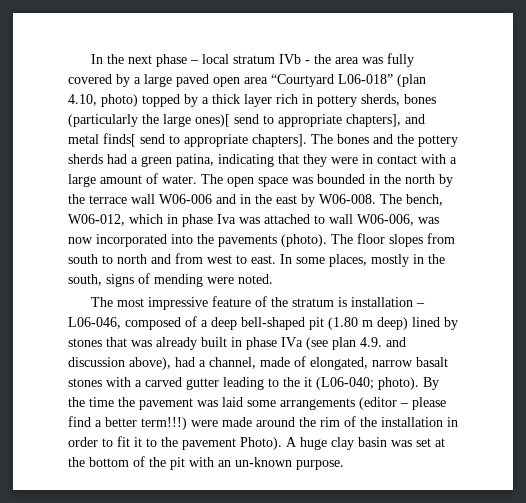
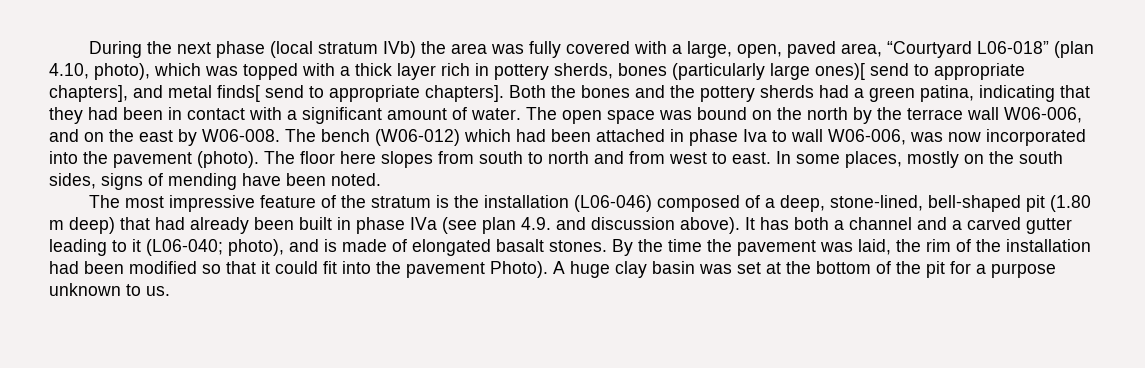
- In the next phase – local stratum IVb - the area was fully covered by a large paved open area “Courtyard L06-018” (plan 4.10, photo) topped by a thick layer rich in pottery sherds, bones (particularly the large ones)[ send to appropriate chapters], and metal finds[ send to appropriate chapters].
+ During the next phase (local stratum IVb) the area was fully covered with a large, open, paved area, “Courtyard L06-018” (plan 4.10, photo), which was topped with a thick layer rich in pottery sherds, bones (particularly large ones)[ send to appropriate chapters], and metal finds[ send to appropriate chapters].
- The bones and the pottery sherds had a green patina, indicating that they were in contact with a large amount of water.
+ Both the bones and the pottery sherds had a green patina, indicating that they had been in contact with a significant amount of water.
- The open space was bounded in the north by the terrace wall W06-006 and in the east by W06-008.
+ The open space was bound on the north by the terrace wall W06-006, and on the east by W06-008.
- The bench, W06-012, which in phase Iva was attached to wall W06-006, was now incorporated into the pavements (photo).
+ The bench (W06-012) which had been attached in phase Iva to wall W06-006, was now incorporated into the pavement (photo).
- The floor slopes from south to north and from west to east.
+ The floor here slopes from south to north and from west to east.
- In some places, mostly in the south, signs of mending were noted.
+ In some places, mostly on the south sides, signs of mending have been noted.
- The most impressive feature of the stratum is installation – L06-046, composed of a deep bell-shaped pit (1.80 m deep) lined by stones that was already built in phase IVa (see plan 4.9. and discussion above), had a channel, made of elongated, narrow basalt stones with a carved gutter leading to the it (L06-040; photo).
+ The most impressive feature of the stratum is the installation (L06-046) composed of a deep, stone-lined, bell-shaped pit (1.80 m deep) that had already been built in phase IVa (see plan 4.9. and discussion above). It has both a channel and a carved gutter leading to it (L06-040; photo), and is made of elongated basalt stones.
- By the time the pavement was laid some arrangements (editor – please find a better term!!!) were made around the rim of the installation in order to fit it to the pavement Photo).
+ By the time the pavement was laid, the rim of the installation had been modified so that it could fit into the pavement Photo).
- A huge clay basin was set at the bottom of the pit with an un-known purpose.
+ A huge clay basin was set at the bottom of the pit for a purpose unknown to us.

